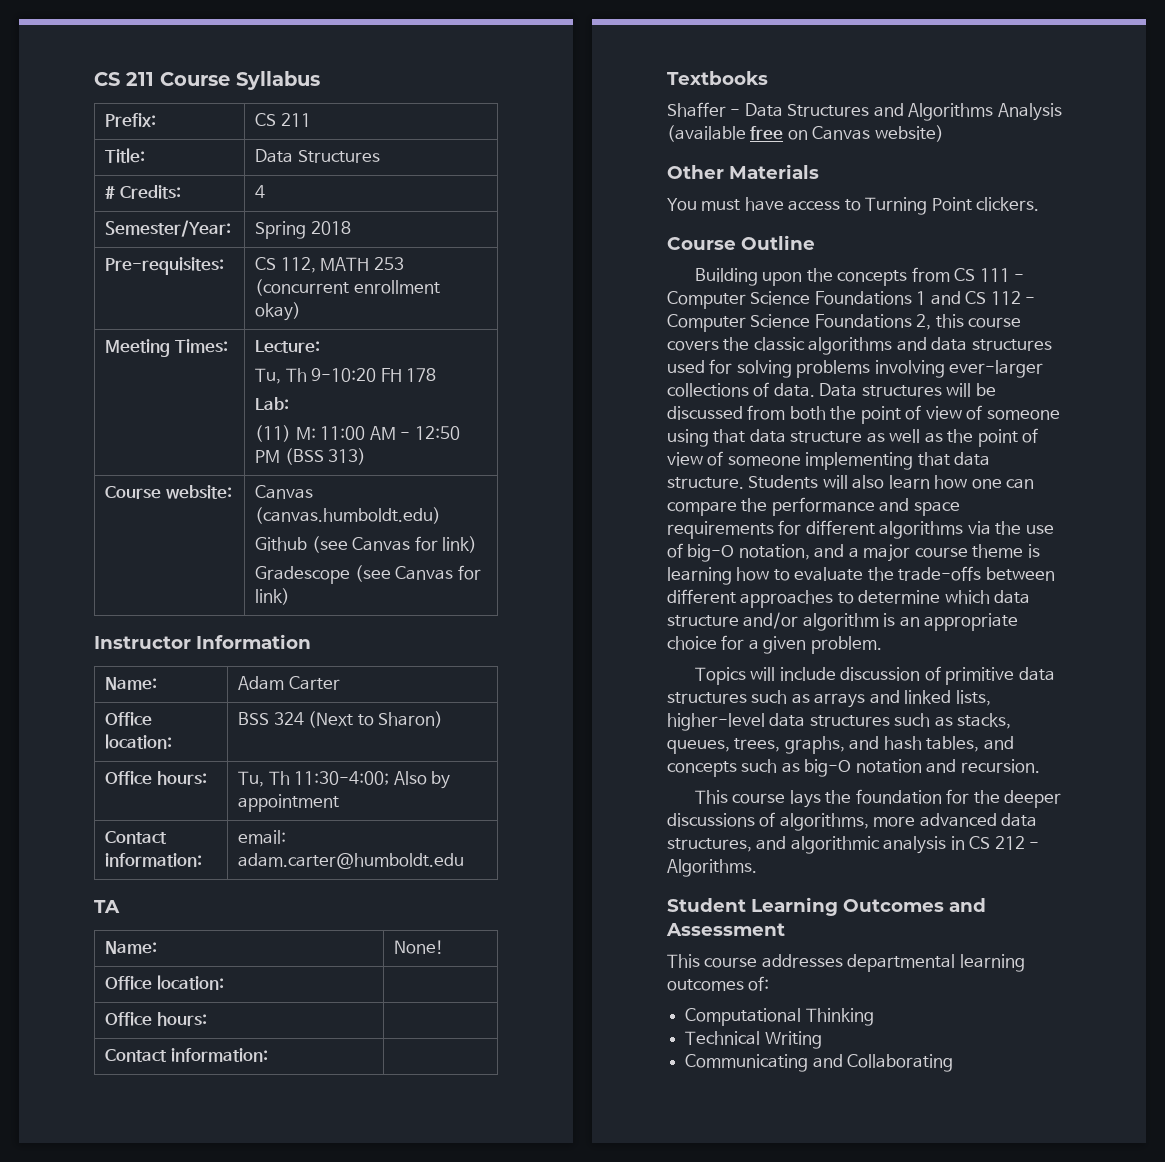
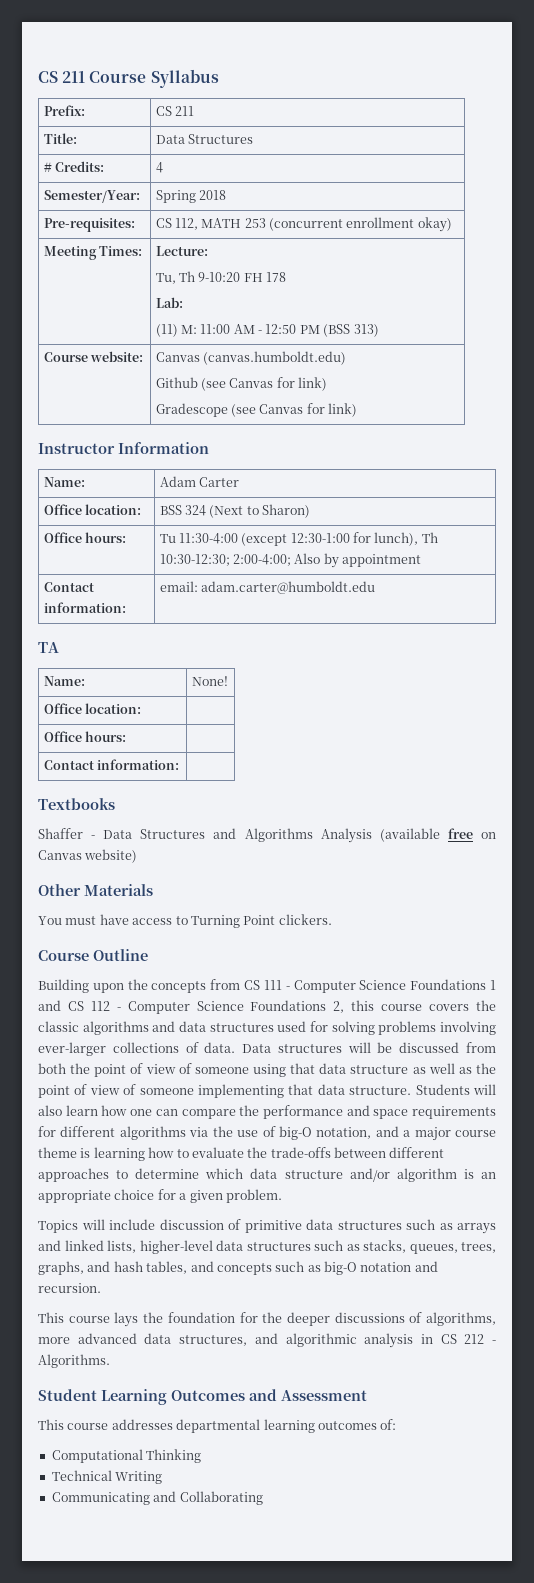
- Office hours: | Tu, Th 11:30-4:00; Also by appointment
+ Office hours: | Tu 11:30-4:00 (except 12:30-1:00 for lunch), Th 10:30-12:30; 2:00-4:00; Also by appointment

